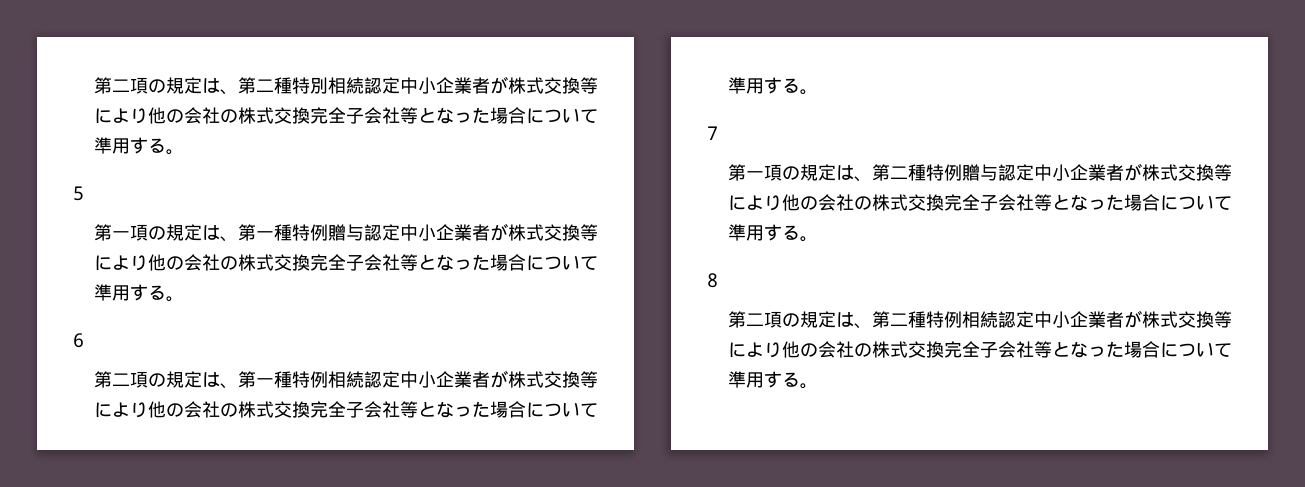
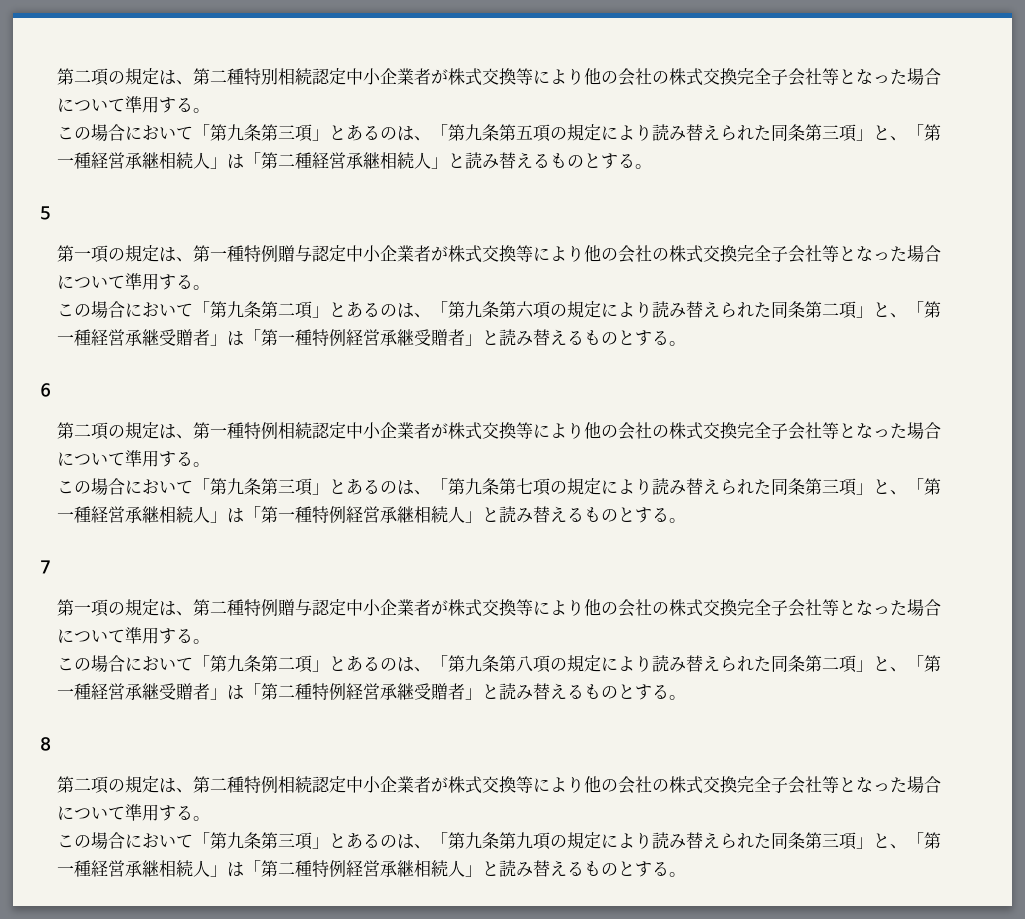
+ この場合において「第九条第三項」とあるのは、「第九条第五項の規定により読み替えられた同条第三項」と、「第一種経営承継相続人」は「第二種経営承継相続人」と読み替えるものとする。
+ この場合において「第九条第二項」とあるのは、「第九条第六項の規定により読み替えられた同条第二項」と、「第一種経営承継受贈者」は「第一種特例経営承継受贈者」と読み替えるものとする。
+ この場合において「第九条第三項」とあるのは、「第九条第七項の規定により読み替えられた同条第三項」と、「第一種経営承継相続人」は「第一種特例経営承継相続人」と読み替えるものとする。
+ この場合において「第九条第二項」とあるのは、「第九条第八項の規定により読み替えられた同条第二項」と、「第一種経営承継受贈者」は「第二種特例経営承継受贈者」と読み替えるものとする。
+ この場合において「第九条第三項」とあるのは、「第九条第九項の規定により読み替えられた同条第三項」と、「第一種経営承継相続人」は「第二種特例経営承継相続人」と読み替えるものとする。

